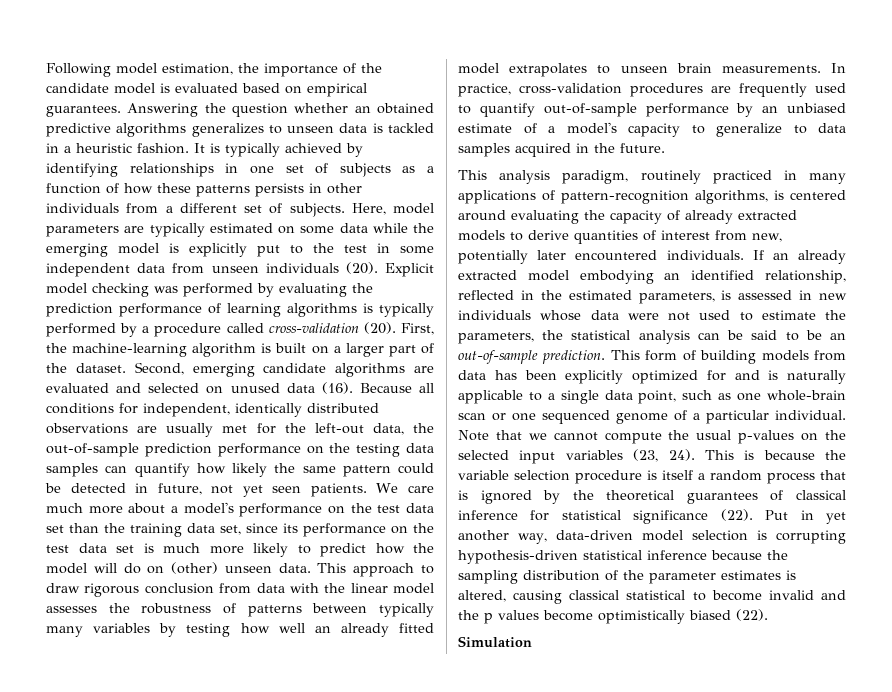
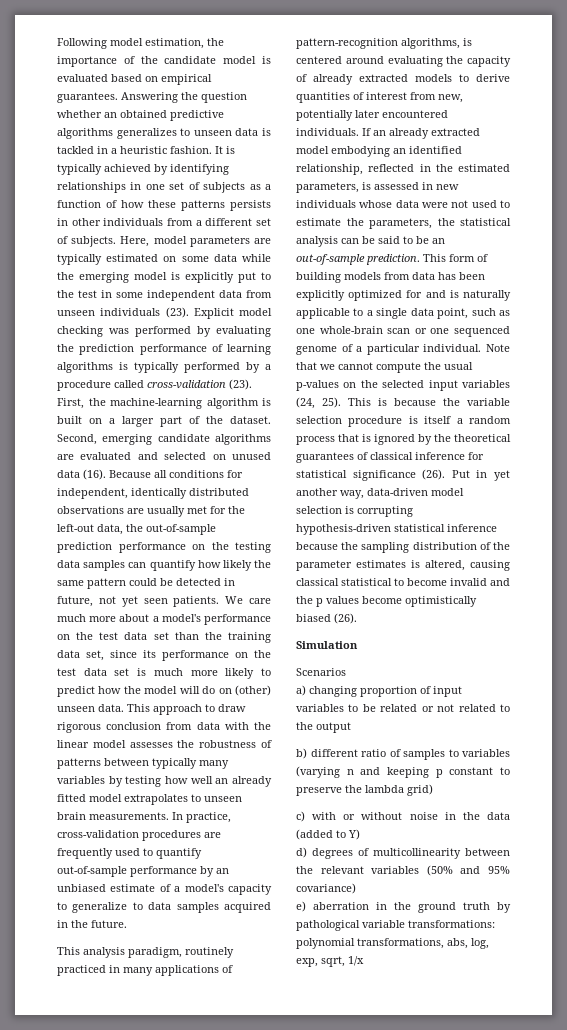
- Here, model parameters are typically estimated on some data while the emerging model is explicitly put to the test in some independent data from unseen individuals (20).
+ Here, model parameters are typically estimated on some data while the emerging model is explicitly put to the test in some independent data from unseen individuals (23).
- Explicit model checking was performed by evaluating the prediction performance of learning algorithms is typically performed by a procedure called cross-validation (20).
+ Explicit model checking was performed by evaluating the prediction performance of learning algorithms is typically performed by a procedure called cross-validation (23).
- Note that we cannot compute the usual p-values on the selected input variables (23, 24).
+ Note that we cannot compute the usual p-values on the selected input variables (24, 25).
- This is because the variable selection procedure is itself a random process that is ignored by the theoretical guarantees of classical inference for statistical significance (22).
+ This is because the variable selection procedure is itself a random process that is ignored by the theoretical guarantees of classical inference for statistical significance (26).
- Put in yet another way, data-driven model selection is corrupting hypothesis-driven statistical inference because the sampling distribution of the parameter estimates is altered, causing classical statistical to become invalid and the p values become optimistically biased (22).
+ Put in yet another way, data-driven model selection is corrupting hypothesis-driven statistical inference because the sampling distribution of the parameter estimates is altered, causing classical statistical to become invalid and the p values become optimistically biased (26).
+ Scenarios
+ a) changing proportion of input variables to be related or not related to the output
+ b) different ratio of samples to variables (varying n and keeping p constant to preserve the lambda grid)
+ c) with or without noise in the data (added to Y)
+ d) degrees of multicollinearity between the relevant variables (50% and 95% covariance)
+ e) aberration in the ground truth by pathological variable transformations: polynomial transformations, abs, log, exp, sqrt, 1/x

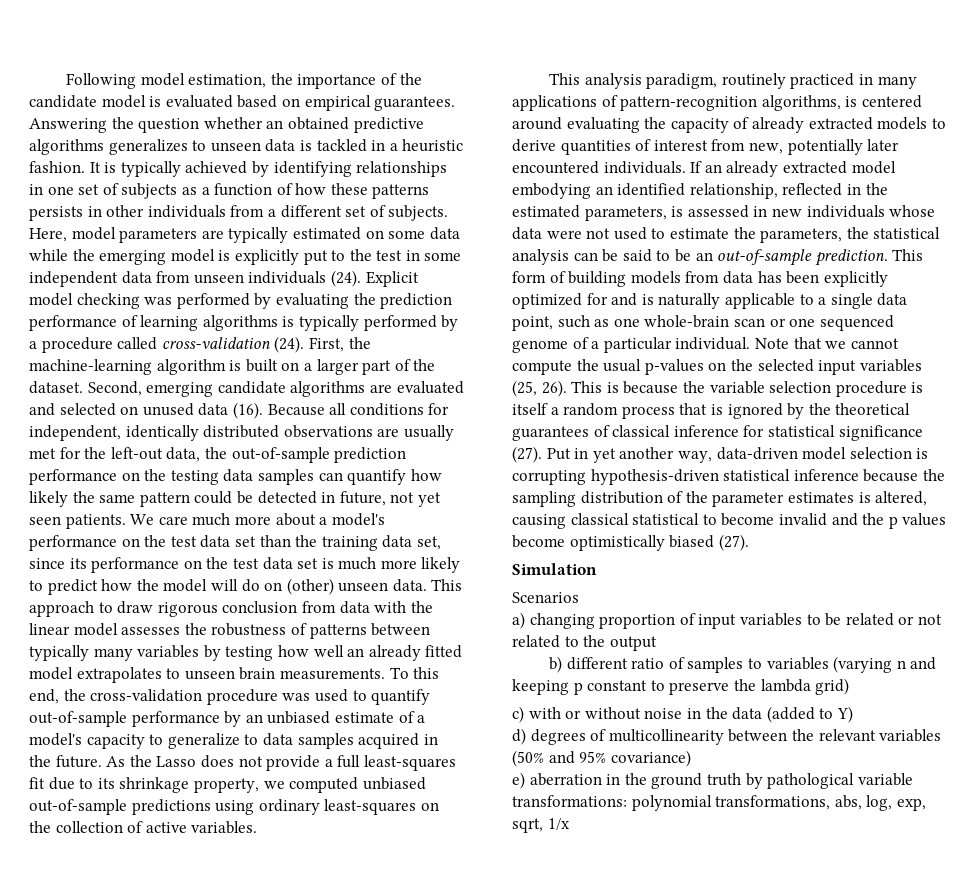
- Here, model parameters are typically estimated on some data while the emerging model is explicitly put to the test in some independent data from unseen individuals (23).
+ Here, model parameters are typically estimated on some data while the emerging model is explicitly put to the test in some independent data from unseen individuals (24).
- Explicit model checking was performed by evaluating the prediction performance of learning algorithms is typically performed by a procedure called cross-validation (23).
+ Explicit model checking was performed by evaluating the prediction performance of learning algorithms is typically performed by a procedure called cross-validation (24).
- In practice, cross-validation procedures are frequently used to quantify out-of-sample performance by an unbiased estimate of a model's capacity to generalize to data samples acquired in the future.
+ To this end, the cross-validation procedure was used to quantify out-of-sample performance by an unbiased estimate of a model's capacity to generalize to data samples acquired in the future. As the Lasso does not provide a full least-squares fit due to its shrinkage property, we computed unbiased out-of-sample predictions using ordinary least-squares on the collection of active variables.
- Note that we cannot compute the usual p-values on the selected input variables (24, 25).
+ Note that we cannot compute the usual p-values on the selected input variables (25, 26).
- This is because the variable selection procedure is itself a random process that is ignored by the theoretical guarantees of classical inference for statistical significance (26).
+ This is because the variable selection procedure is itself a random process that is ignored by the theoretical guarantees of classical inference for statistical significance (27).
- Put in yet another way, data-driven model selection is corrupting hypothesis-driven statistical inference because the sampling distribution of the parameter estimates is altered, causing classical statistical to become invalid and the p values become optimistically biased (26).
+ Put in yet another way, data-driven model selection is corrupting hypothesis-driven statistical inference because the sampling distribution of the parameter estimates is altered, causing classical statistical to become invalid and the p values become optimistically biased (27).

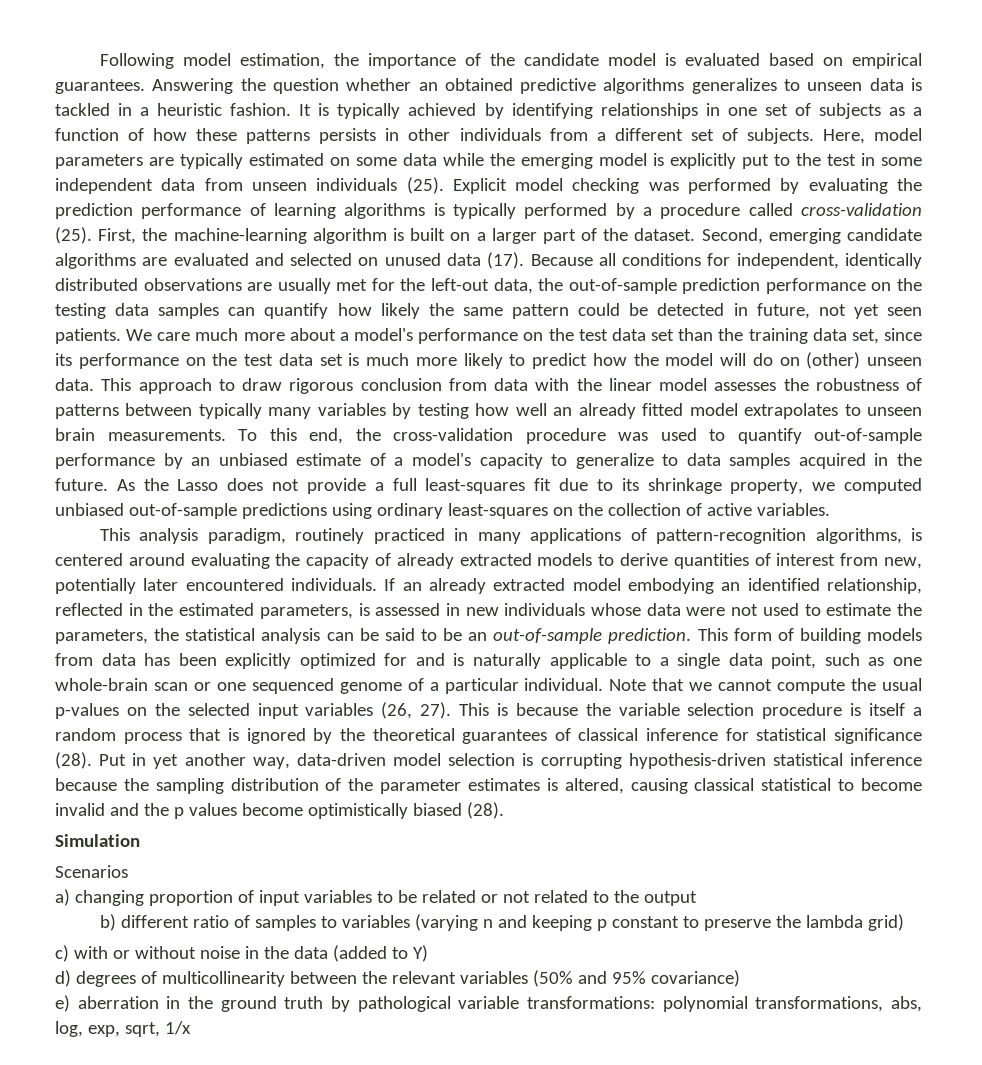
- Here, model parameters are typically estimated on some data while the emerging model is explicitly put to the test in some independent data from unseen individuals (24).
+ Here, model parameters are typically estimated on some data while the emerging model is explicitly put to the test in some independent data from unseen individuals (25).
- Explicit model checking was performed by evaluating the prediction performance of learning algorithms is typically performed by a procedure called cross-validation (24).
+ Explicit model checking was performed by evaluating the prediction performance of learning algorithms is typically performed by a procedure called cross-validation (25).
- Second, emerging candidate algorithms are evaluated and selected on unused data (16).
+ Second, emerging candidate algorithms are evaluated and selected on unused data (17).
- Note that we cannot compute the usual p-values on the selected input variables (25, 26).
+ Note that we cannot compute the usual p-values on the selected input variables (26, 27).
- This is because the variable selection procedure is itself a random process that is ignored by the theoretical guarantees of classical inference for statistical significance (27).
+ This is because the variable selection procedure is itself a random process that is ignored by the theoretical guarantees of classical inference for statistical significance (28).
- Put in yet another way, data-driven model selection is corrupting hypothesis-driven statistical inference because the sampling distribution of the parameter estimates is altered, causing classical statistical to become invalid and the p values become optimistically biased (27).
+ Put in yet another way, data-driven model selection is corrupting hypothesis-driven statistical inference because the sampling distribution of the parameter estimates is altered, causing classical statistical to become invalid and the p values become optimistically biased (28).

